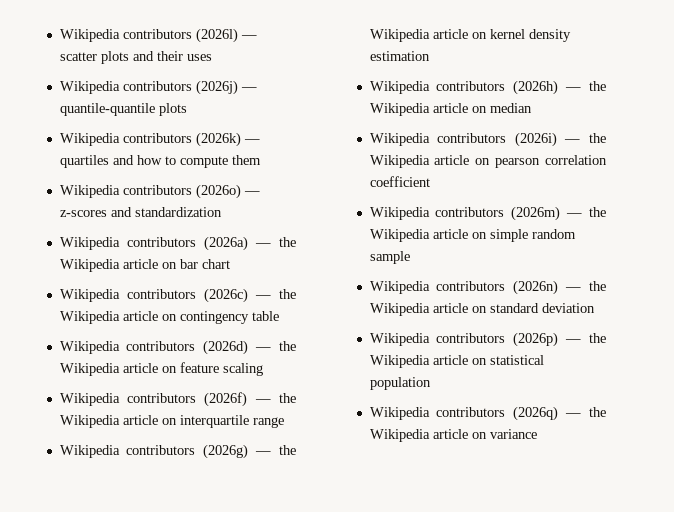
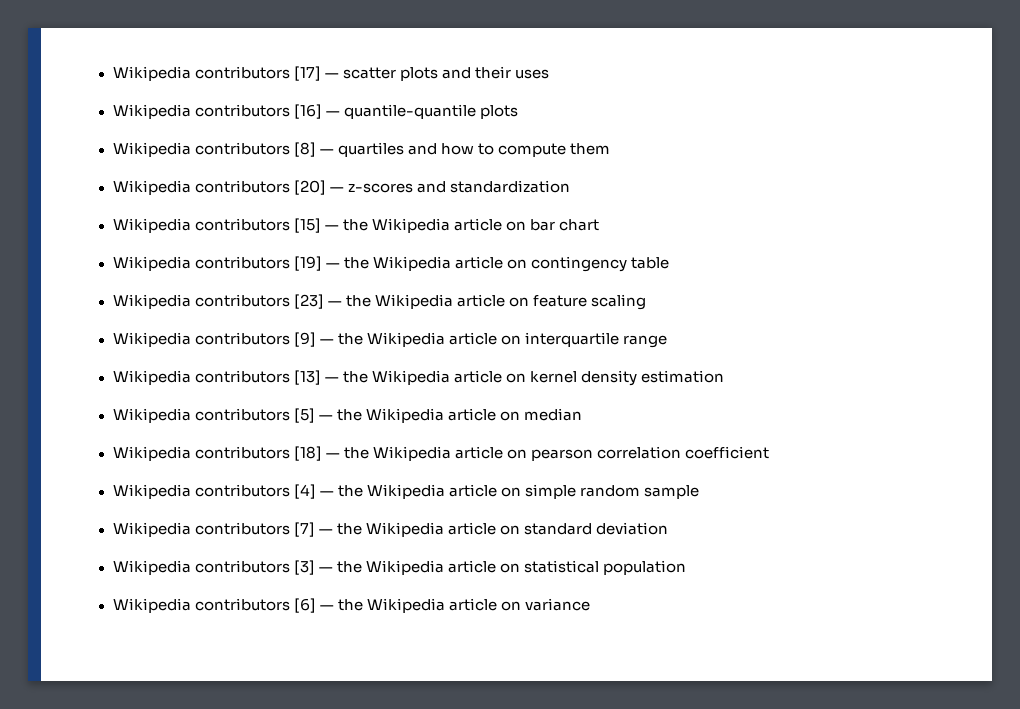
- Wikipedia contributors (2026l) — scatter plots and their uses
+ Wikipedia contributors [17] — scatter plots and their uses
- Wikipedia contributors (2026j) — quantile-quantile plots
+ Wikipedia contributors [16] — quantile-quantile plots
- Wikipedia contributors (2026k) — quartiles and how to compute them
+ Wikipedia contributors [8] — quartiles and how to compute them
- Wikipedia contributors (2026o) — z-scores and standardization
+ Wikipedia contributors [20] — z-scores and standardization
- Wikipedia contributors (2026a) — the Wikipedia article on bar chart
+ Wikipedia contributors [15] — the Wikipedia article on bar chart
- Wikipedia contributors (2026c) — the Wikipedia article on contingency table
+ Wikipedia contributors [19] — the Wikipedia article on contingency table
- Wikipedia contributors (2026d) — the Wikipedia article on feature scaling
+ Wikipedia contributors [23] — the Wikipedia article on feature scaling
- Wikipedia contributors (2026f) — the Wikipedia article on interquartile range
+ Wikipedia contributors [9] — the Wikipedia article on interquartile range
- Wikipedia contributors (2026g) — the Wikipedia article on kernel density estimation
+ Wikipedia contributors [13] — the Wikipedia article on kernel density estimation
- Wikipedia contributors (2026h) — the Wikipedia article on median
+ Wikipedia contributors [5] — the Wikipedia article on median
- Wikipedia contributors (2026i) — the Wikipedia article on pearson correlation coefficient
+ Wikipedia contributors [18] — the Wikipedia article on pearson correlation coefficient
- Wikipedia contributors (2026m) — the Wikipedia article on simple random sample
+ Wikipedia contributors [4] — the Wikipedia article on simple random sample
- Wikipedia contributors (2026n) — the Wikipedia article on standard deviation
+ Wikipedia contributors [7] — the Wikipedia article on standard deviation
- Wikipedia contributors (2026p) — the Wikipedia article on statistical population
+ Wikipedia contributors [3] — the Wikipedia article on statistical population
- Wikipedia contributors (2026q) — the Wikipedia article on variance
+ Wikipedia contributors [6] — the Wikipedia article on variance

